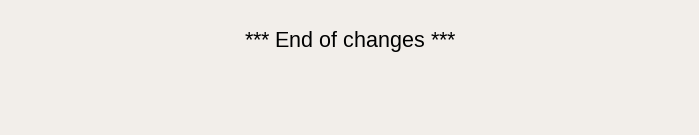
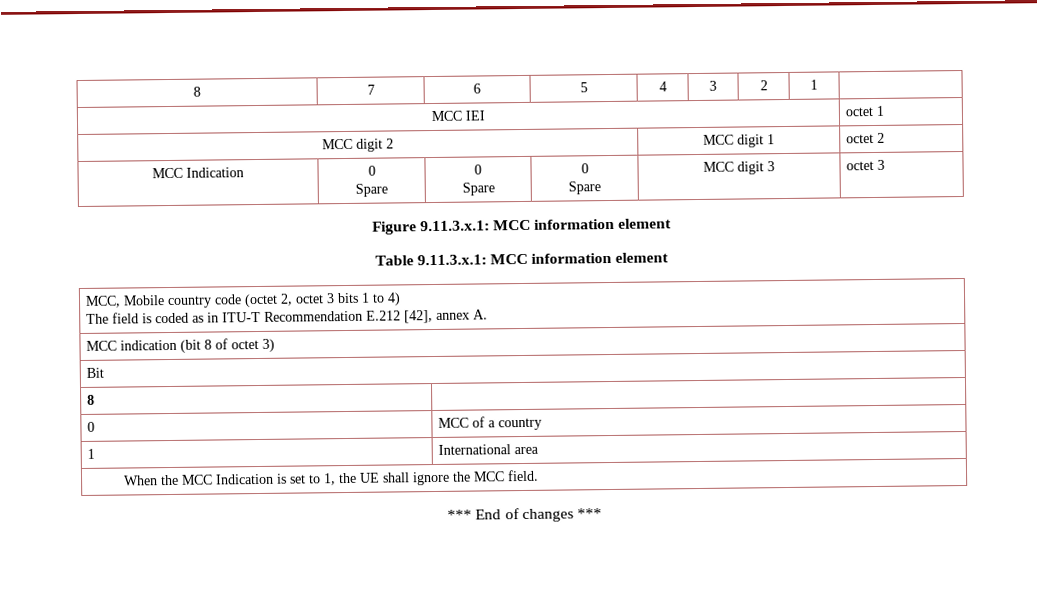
+ 8 | 7 | 6 | 5 | 4 | 3 | 2 | 1 |
+ MCC IEI | octet 1
+ MCC digit 2 | MCC digit 1 | octet 2
+ MCC Indication | 0
+ Spare | 0
+ Spare | 0
+ Spare | MCC digit 3 | octet 3
+ Figure 9.11.3.x.1: MCC information element
+ Table 9.11.3.x.1: MCC information element
+ MCC, Mobile country code (octet 2, octet 3 bits 1 to 4)
+ The field is coded as in ITU-T Recommendation E.212 [42], annex A.
+ MCC indication (bit 8 of octet 3)
+ Bit
+ 8 |
+ 0 | MCC of a country
+ 1 | International area
+ When the MCC Indication is set to 1, the UE shall ignore the MCC field.

